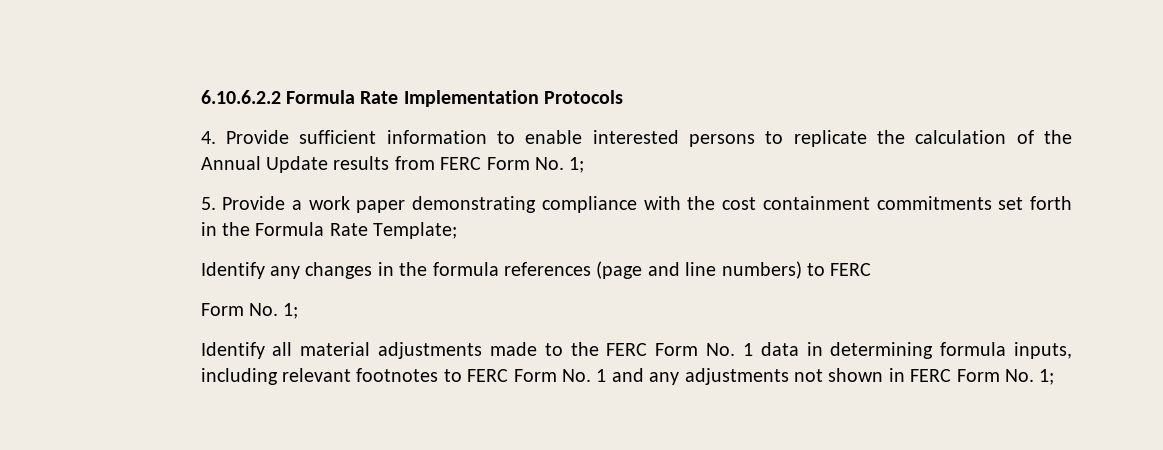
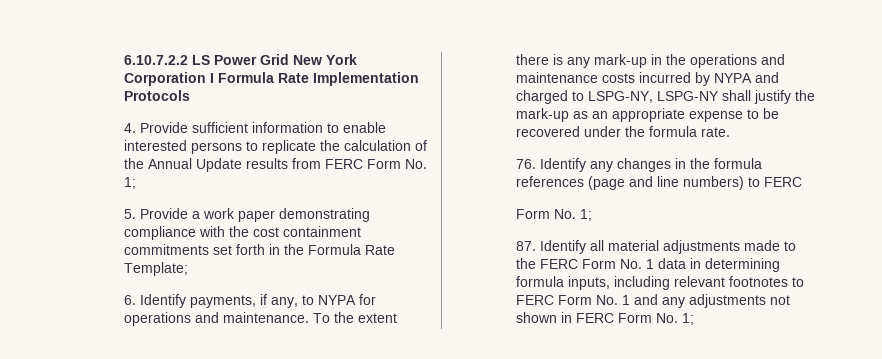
- 6.10.6.2.2 Formula Rate Implementation Protocols
+ 6.10.7.2.2 LS Power Grid New York Corporation I Formula Rate Implementation Protocols
- Identify any changes in the formula references (page and line numbers) to FERC
+ 6. Identify payments, if any, to NYPA for operations and maintenance. To the extent there is any mark-up in the operations and maintenance costs incurred by NYPA and charged to LSPG-NY, LSPG-NY shall justify the mark-up as an appropriate expense to be recovered under the formula rate.
+ 76. Identify any changes in the formula references (page and line numbers) to FERC
- Identify all material adjustments made to the FERC Form No. 1 data in determining formula inputs, including relevant footnotes to FERC Form No. 1 and any adjustments not shown in FERC Form No. 1;
+ 87. Identify all material adjustments made to the FERC Form No. 1 data in determining formula inputs, including relevant footnotes to FERC Form No. 1 and any adjustments not shown in FERC Form No. 1;

